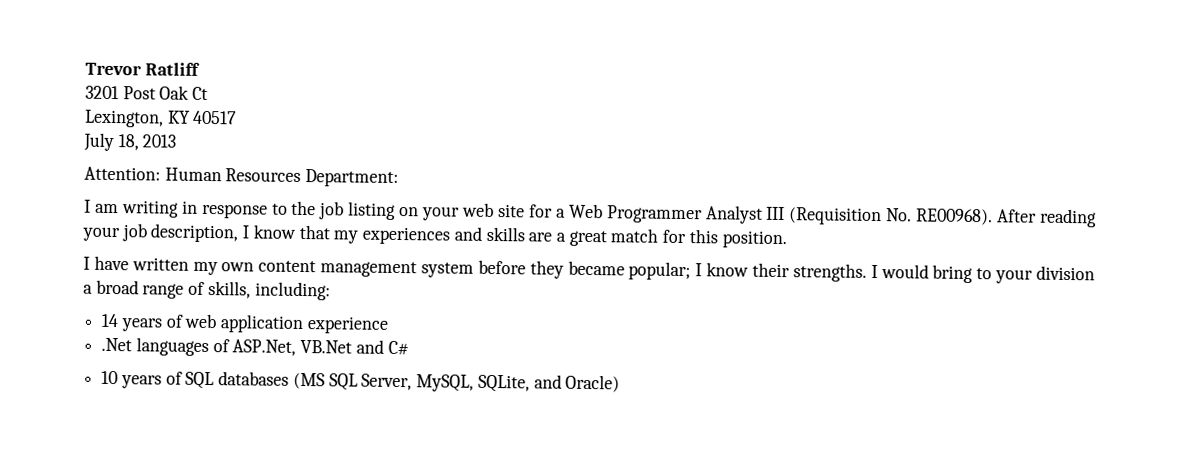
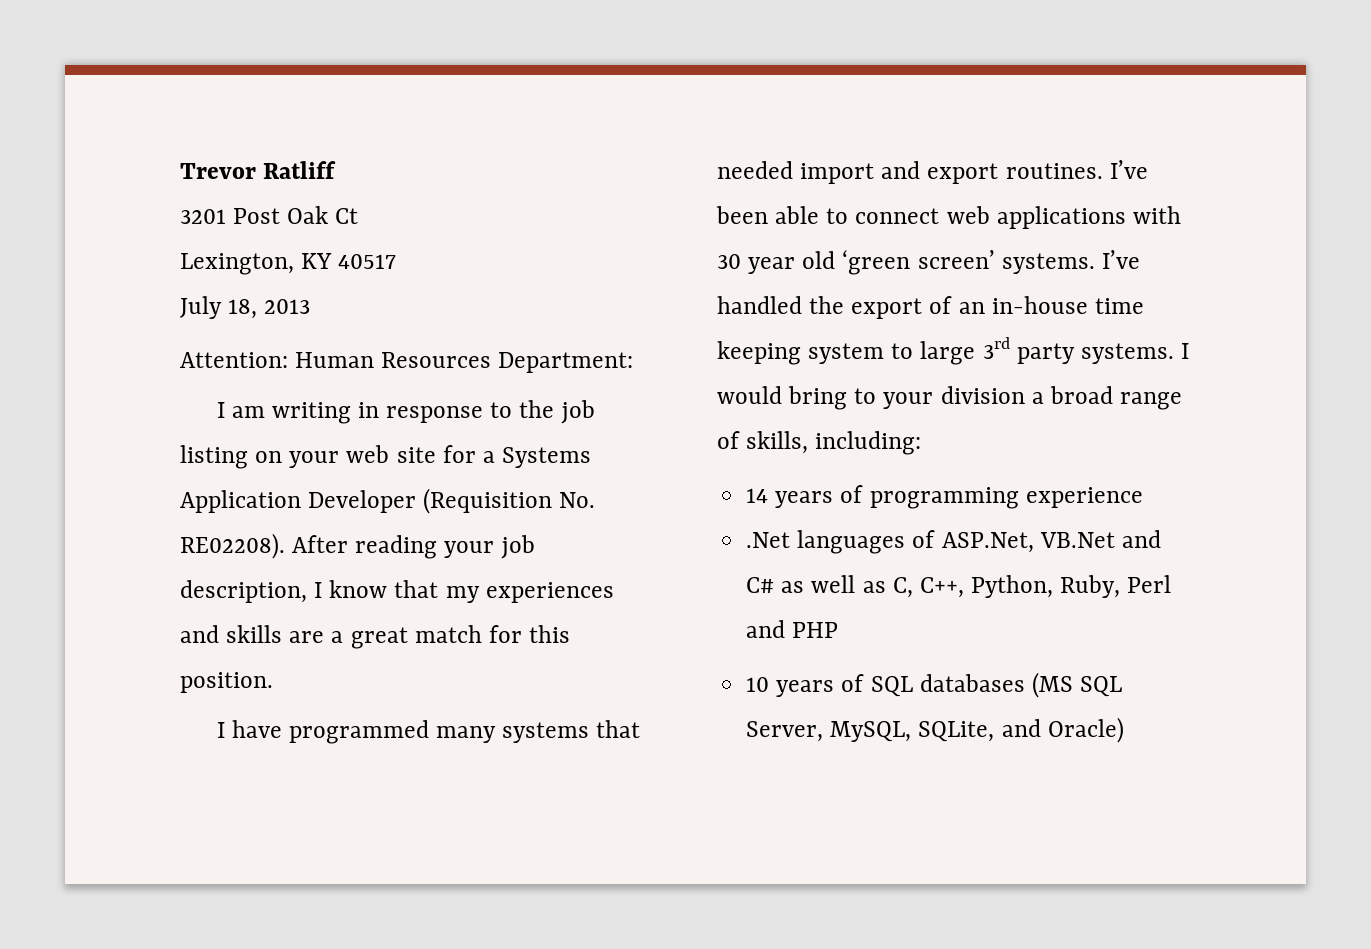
- I am writing in response to the job listing on your web site for a Web Programmer Analyst III (Requisition No. RE00968).
+ I am writing in response to the job listing on your web site for a Systems Application Developer (Requisition No. RE02208).
- I have written my own content management system before they became popular; I know their strengths.
+ I have programmed many systems that needed import and export routines. I’ve been able to connect web applications with 30 year old ‘green screen’ systems. I’ve handled the export of an in-house time keeping system to large 3rd party systems.
- 14 years of web application experience
+ 14 years of programming experience
- .Net languages of ASP.Net, VB.Net and C#
+ .Net languages of ASP.Net, VB.Net and C# as well as C, C++, Python, Ruby, Perl and PHP

